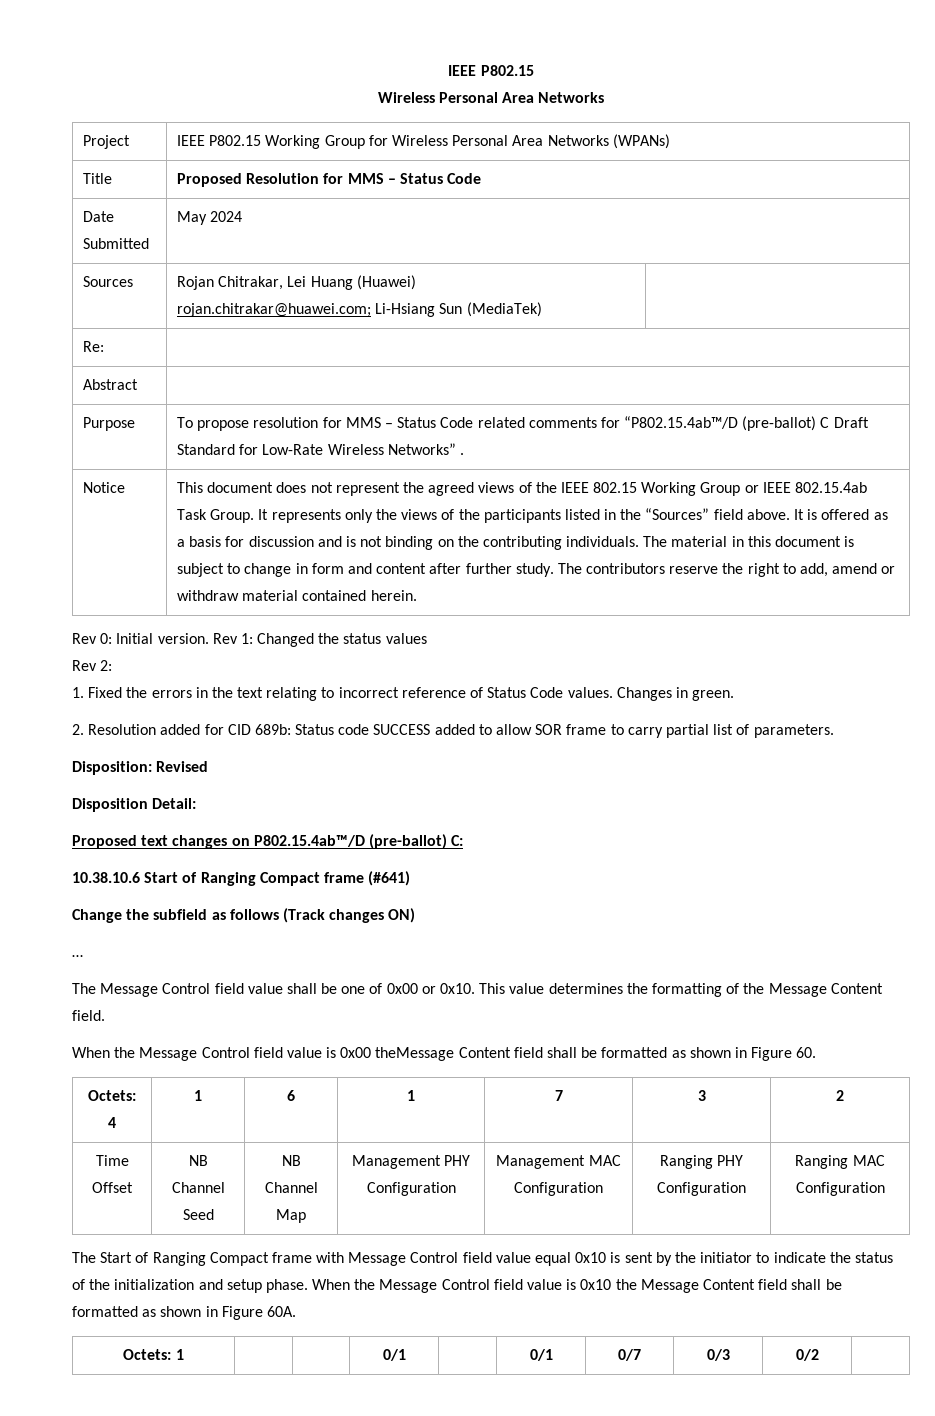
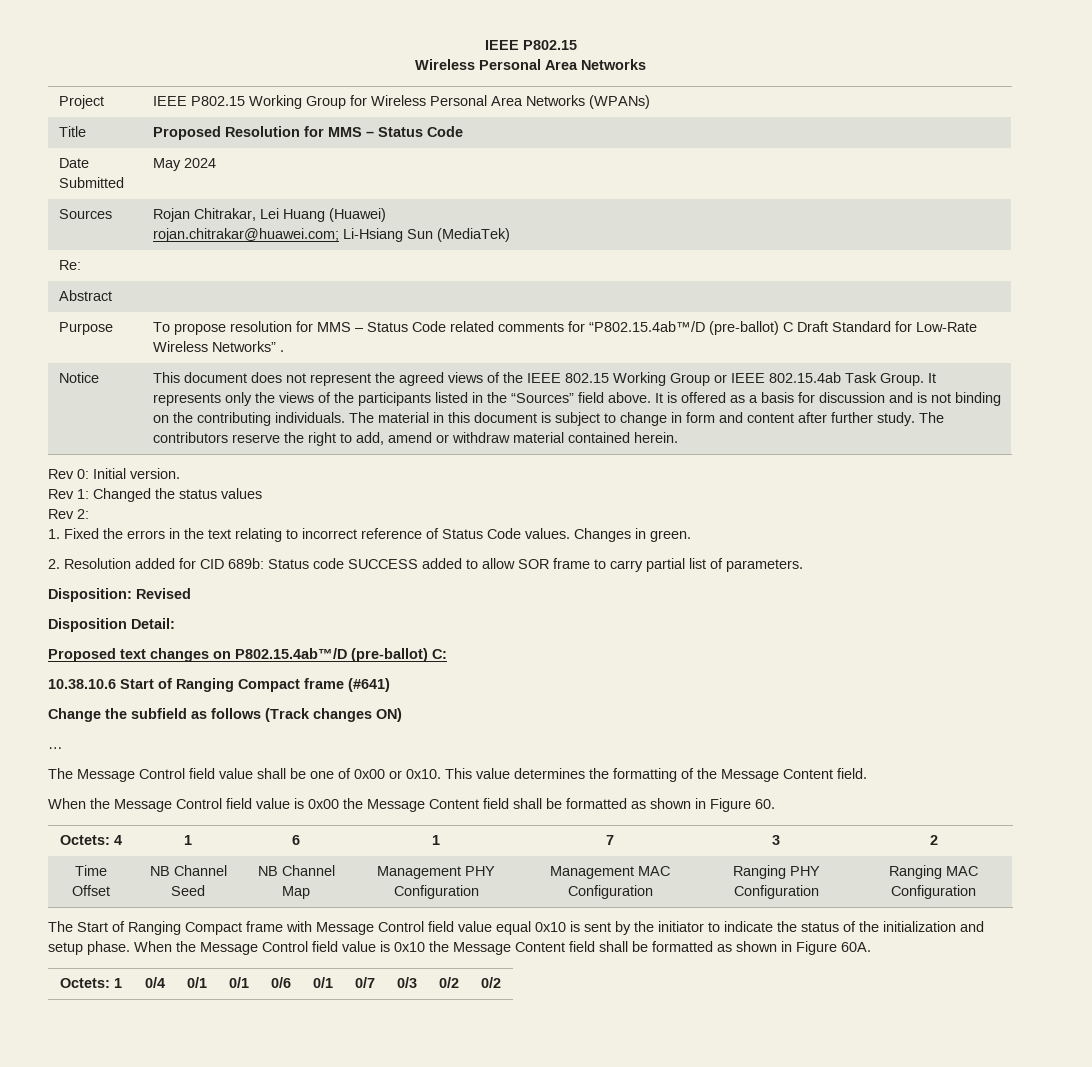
- Rev 0: Initial version. Rev 1: Changed the status values
+ Rev 0: Initial version.
+ Rev 1: Changed the status values
- When the Message Control field value is 0x00 theMessage Content field shall be formatted as shown in Figure 60.
+ When the Message Control field value is 0x00 the Message Content field shall be formatted as shown in Figure 60.
- Octets: 1 | | | 0/1 | | 0/1 | 0/7 | 0/3 | 0/2 |
+ Octets: 1 | 0/4 | 0/1 | 0/1 | 0/6 | 0/1 | 0/7 | 0/3 | 0/2 | 0/2

